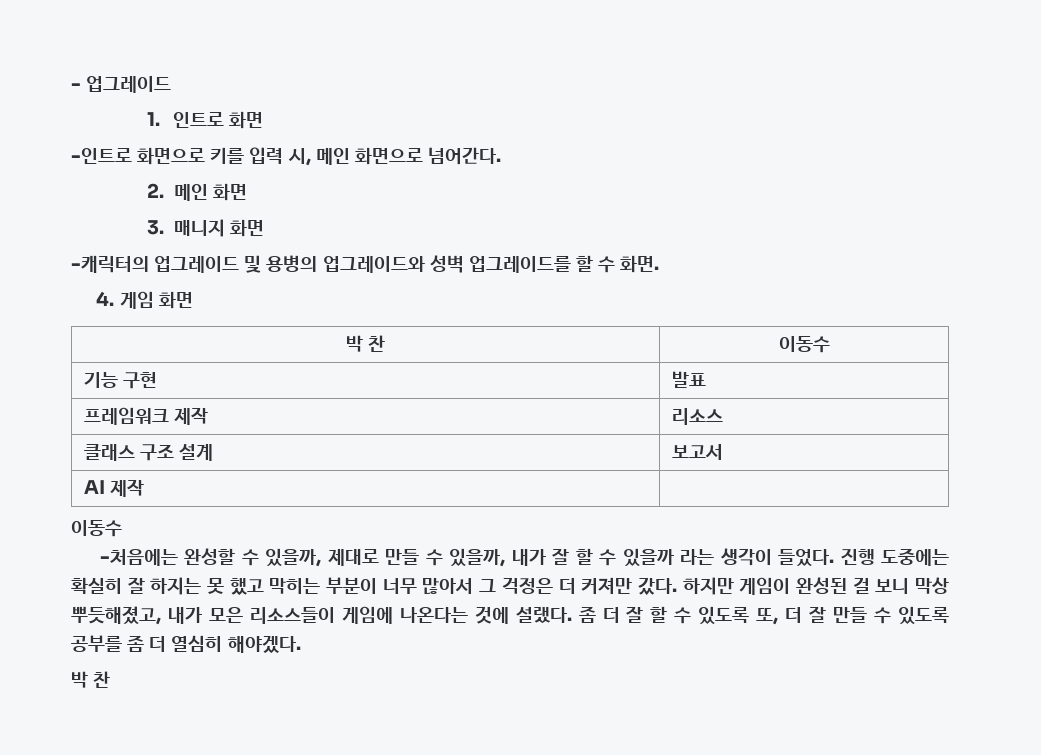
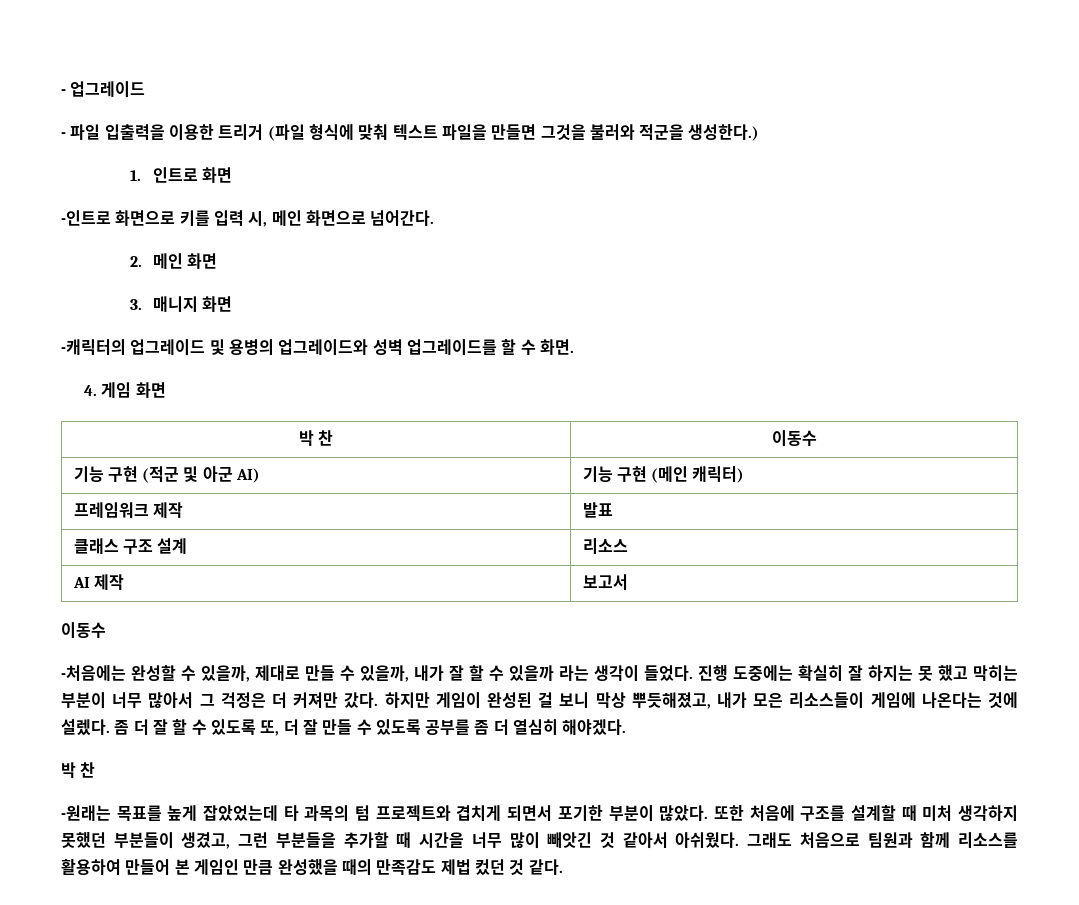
+ - 파일 입출력을 이용한 트리거 (파일 형식에 맞춰 텍스트 파일을 만들면 그것을 불러와 적군을 생성한다.)
- 기능 구현 | 발표
+ 기능 구현 (적군 및 아군 AI) | 기능 구현 (메인 캐릭터)
- 프레임워크 제작 | 리소스
+ 프레임워크 제작 | 발표
- 클래스 구조 설계 | 보고서
+ 클래스 구조 설계 | 리소스
- AI 제작 |
+ AI 제작 | 보고서
- 하지만 게임이 완성된 걸 보니 막상 뿌듯해졌고, 내가 모은 리소스들이 게임에 나온다는 것에 설랬다.
+ 하지만 게임이 완성된 걸 보니 막상 뿌듯해졌고, 내가 모은 리소스들이 게임에 나온다는 것에 설렜다.
+ -원래는 목표를 높게 잡았었는데 타 과목의 텀 프로젝트와 겹치게 되면서 포기한 부분이 많았다. 또한 처음에 구조를 설계할 때 미처 생각하지 못했던 부분들이 생겼고, 그런 부분들을 추가할 때 시간을 너무 많이 빼앗긴 것 같아서 아쉬웠다. 그래도 처음으로 팀원과 함께 리소스를 활용하여 만들어 본 게임인 만큼 완성했을 때의 만족감도 제법 컸던 것 같다.

